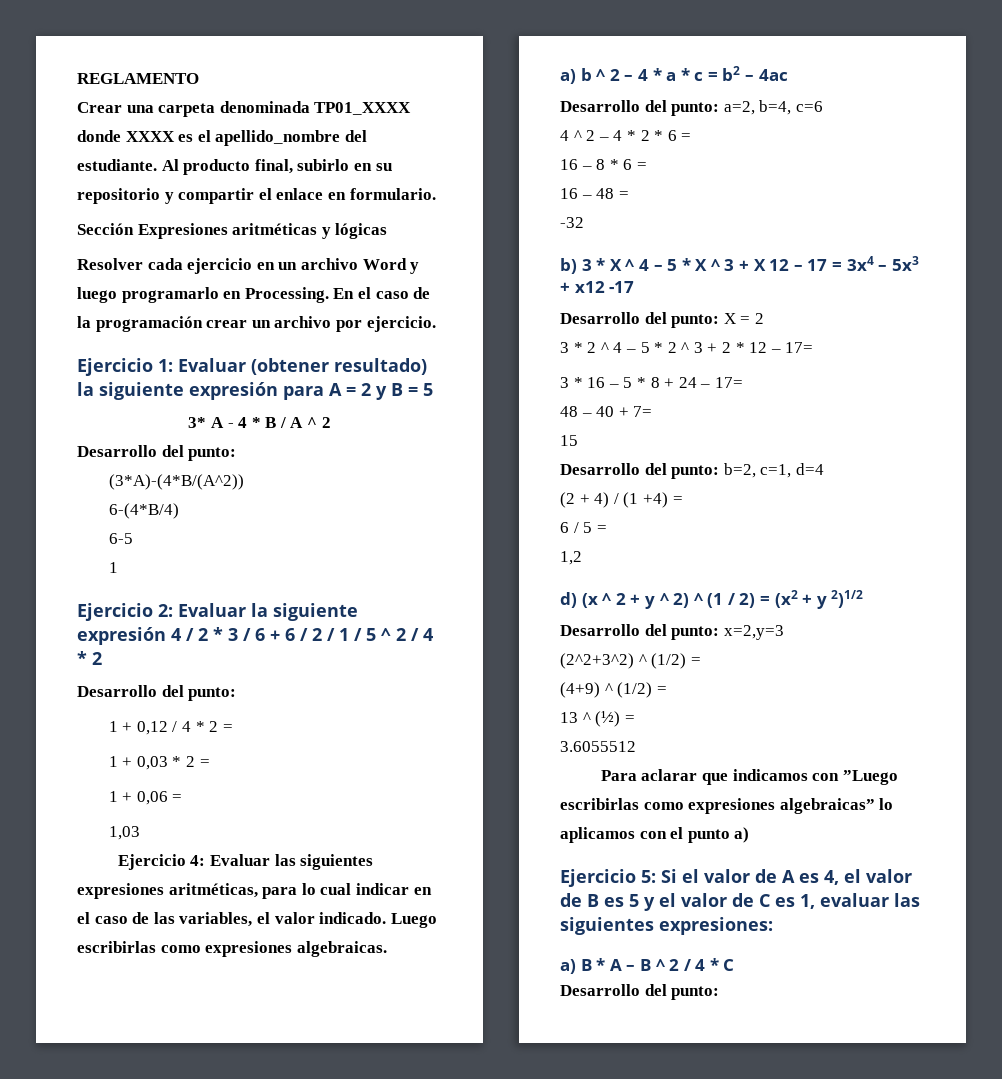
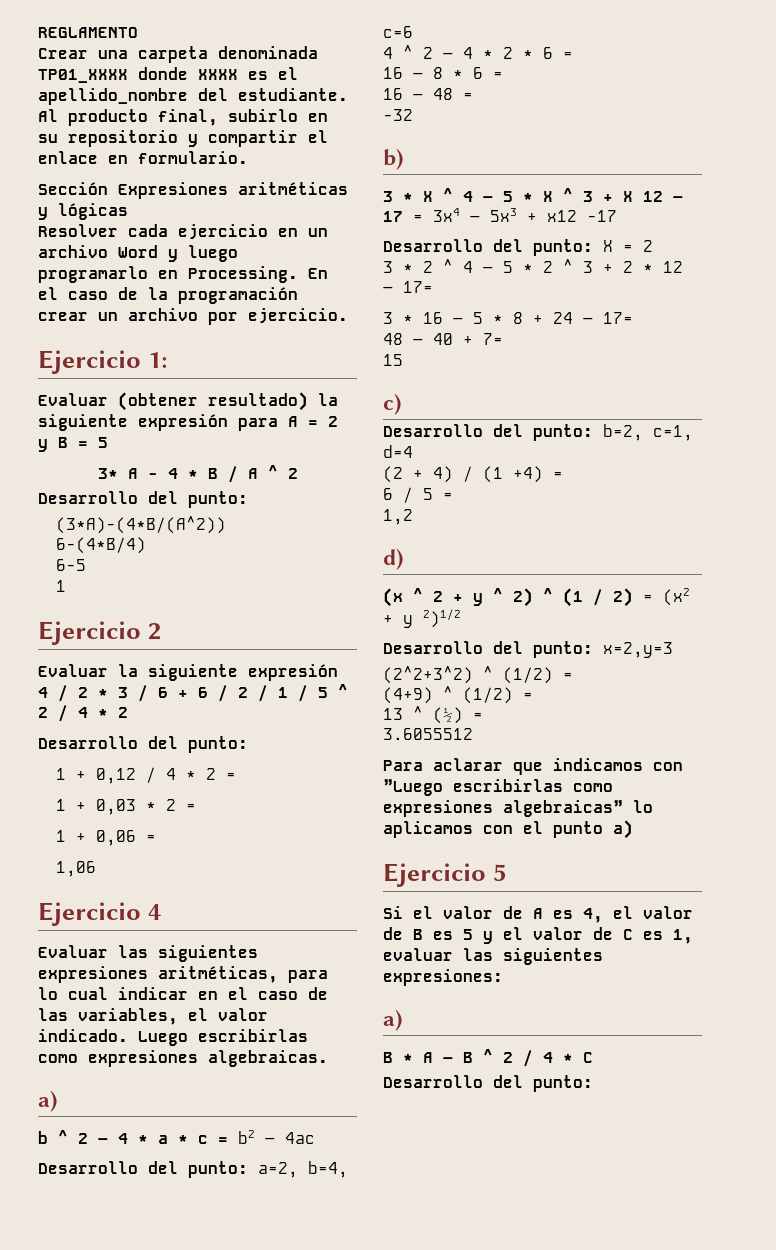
- Ejercicio 1: Evaluar (obtener resultado) la siguiente expresión para A = 2 y B = 5
+ Ejercicio 1:
+ Evaluar (obtener resultado) la siguiente expresión para A = 2 y B = 5
- Ejercicio 2: Evaluar la siguiente expresión 4 / 2 * 3 / 6 + 6 / 2 / 1 / 5 ^ 2 / 4 * 2
+ Ejercicio 2
+ Evaluar la siguiente expresión 4 / 2 * 3 / 6 + 6 / 2 / 1 / 5 ^ 2 / 4 * 2
- 1,03
- Ejercicio 4: Evaluar las siguientes expresiones aritméticas, para lo cual indicar en el caso de las variables, el valor indicado.
+ 1,06
+ Ejercicio 4
+ Evaluar las siguientes expresiones aritméticas, para lo cual indicar en el caso de las variables, el valor indicado.
  Luego escribirlas como expresiones algebraicas.
- a) b ^ 2 – 4 * a * c = b2 – 4ac
+ a)
+ b ^ 2 – 4 * a * c = b2 – 4ac
- b) 3 * X ^ 4 – 5 * X ^ 3 + X 12 – 17 = 3x4 – 5x3 + x12 -17
+ b)
+ 3 * X ^ 4 – 5 * X ^ 3 + X 12 – 17 = 3x4 – 5x3 + x12 -17
+ c)
- d) (x ^ 2 + y ^ 2) ^ (1 / 2) = (x2 + y 2)1/2
+ d)
+ (x ^ 2 + y ^ 2) ^ (1 / 2) = (x2 + y 2)1/2
- Ejercicio 5: Si el valor de A es 4, el valor de B es 5 y el valor de C es 1, evaluar las siguientes expresiones:
- a) B * A – B ^ 2 / 4 * C
+ Ejercicio 5
+ Si el valor de A es 4, el valor de B es 5 y el valor de C es 1, evaluar las siguientes expresiones:
+ a)
+ B * A – B ^ 2 / 4 * C

